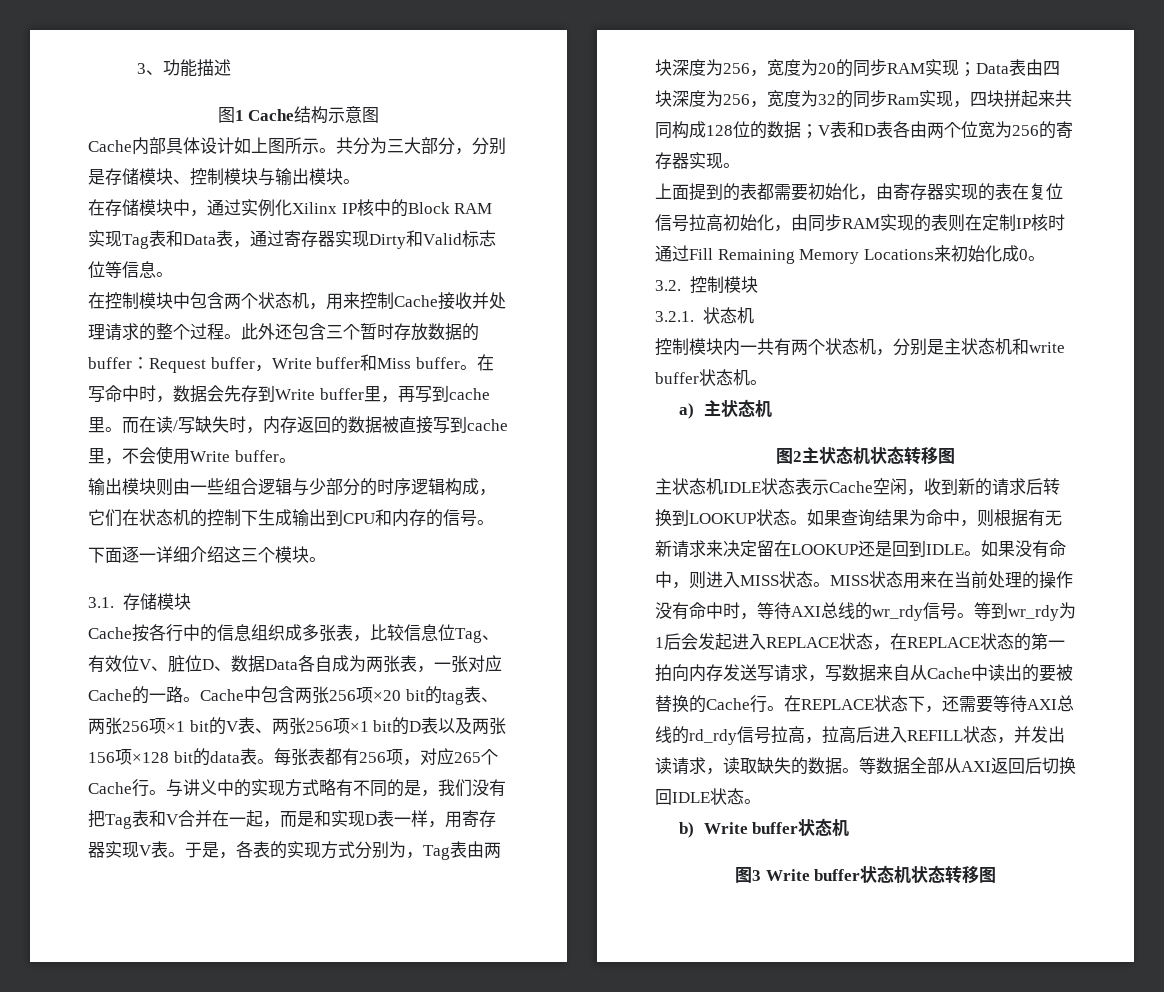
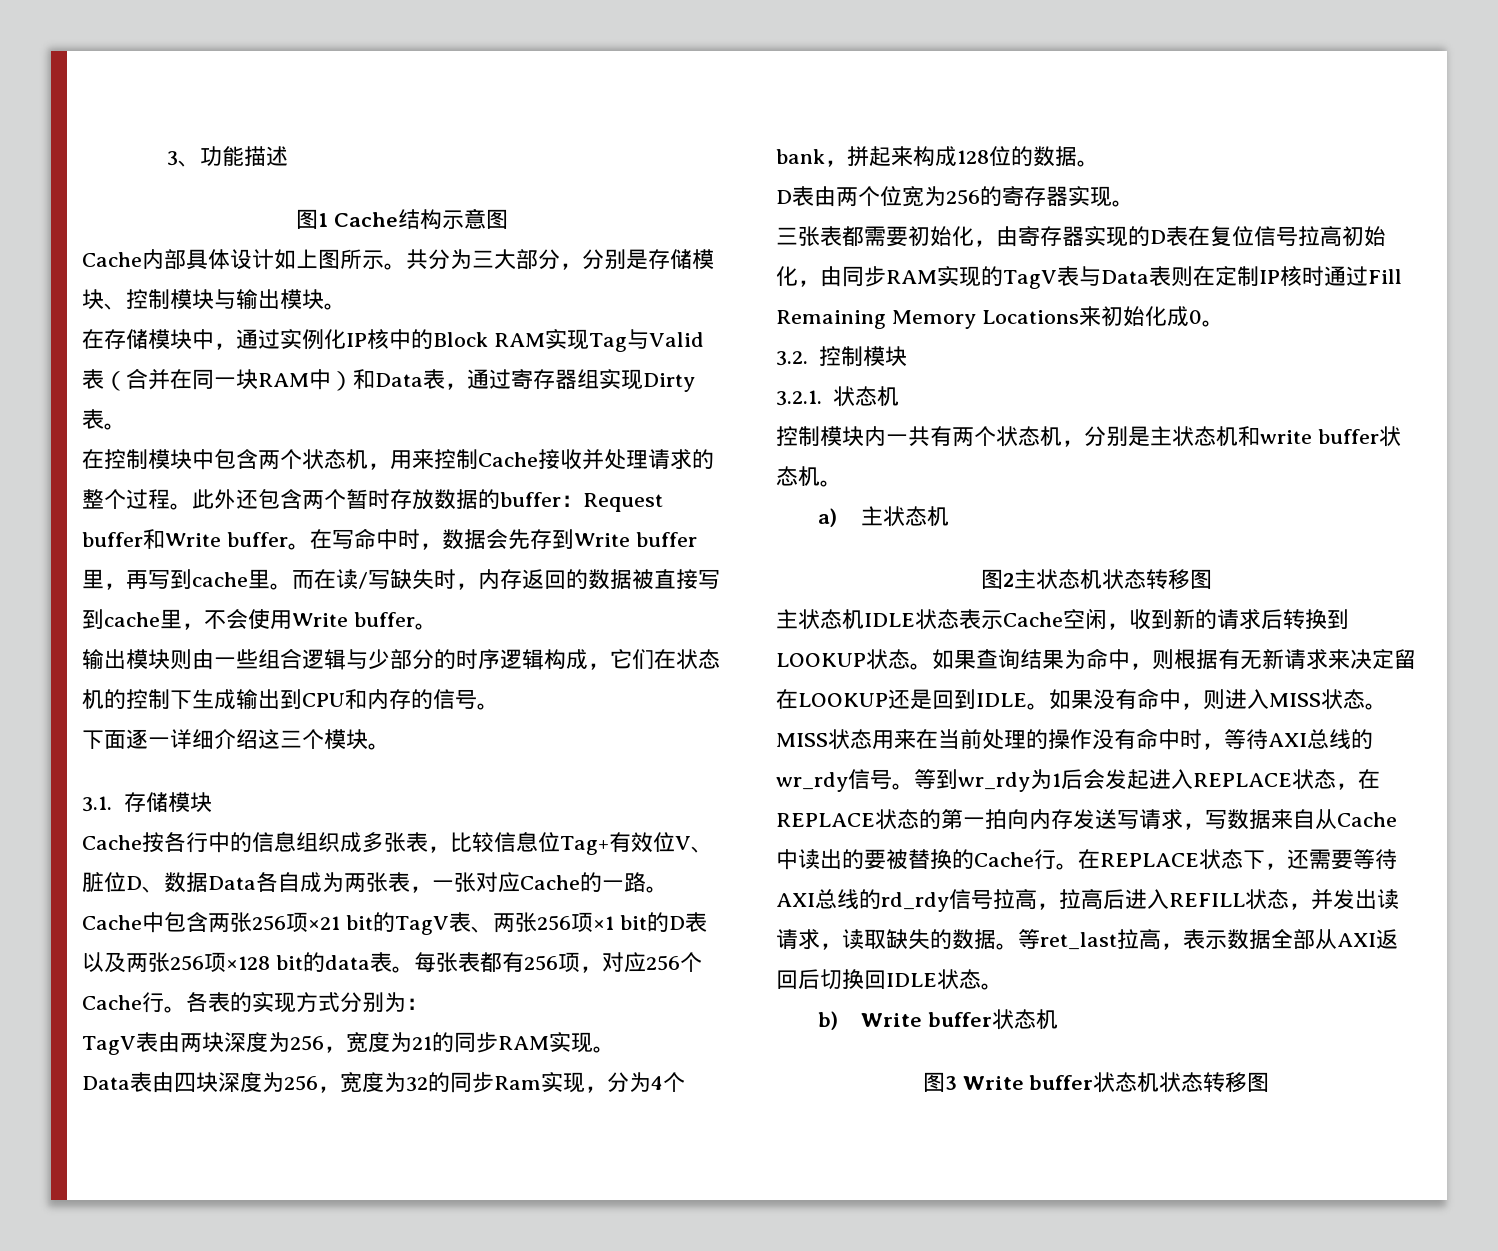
- 在存储模块中，通过实例化Xilinx IP核中的Block RAM实现Tag表和Data表，通过寄存器实现Dirty和Valid标志位等信息。
+ 在存储模块中，通过实例化IP核中的Block RAM实现Tag与Valid表（合并在同一块RAM中）和Data表，通过寄存器组实现Dirty表。
- 此外还包含三个暂时存放数据的buffer：Request buffer，Write buffer和Miss buffer。
+ 此外还包含两个暂时存放数据的buffer：Request buffer和Write buffer。
- Cache按各行中的信息组织成多张表，比较信息位Tag、有效位V、脏位D、数据Data各自成为两张表，一张对应Cache的一路。
+ Cache按各行中的信息组织成多张表，比较信息位Tag+有效位V、脏位D、数据Data各自成为两张表，一张对应Cache的一路。
- Cache中包含两张256项×20 bit的tag表、两张256项×1 bit的V表、两张256项×1 bit的D表以及两张156项×128 bit的data表。
+ Cache中包含两张256项×21 bit的TagV表、两张256项×1 bit的D表以及两张256项×128 bit的data表。
- 每张表都有256项，对应265个Cache行。
+ 每张表都有256项，对应256个Cache行。
- 与讲义中的实现方式略有不同的是，我们没有把Tag表和V合并在一起，而是和实现D表一样，用寄存器实现V表。于是，各表的实现方式分别为，Tag表由两块深度为256，宽度为20的同步RAM实现；Data表由四块深度为256，宽度为32的同步Ram实现，四块拼起来共同构成128位的数据；V表和D表各由两个位宽为256的寄存器实现。
+ 各表的实现方式分别为：
+ TagV表由两块深度为256，宽度为21的同步RAM实现。
+ Data表由四块深度为256，宽度为32的同步Ram实现，分为4个bank，拼起来构成128位的数据。
+ D表由两个位宽为256的寄存器实现。
- 上面提到的表都需要初始化，由寄存器实现的表在复位信号拉高初始化，由同步RAM实现的表则在定制IP核时通过Fill Remaining Memory Locations来初始化成0。
+ 三张表都需要初始化，由寄存器实现的D表在复位信号拉高初始化，由同步RAM实现的TagV表与Data表则在定制IP核时通过Fill Remaining Memory Locations来初始化成0。
- 等数据全部从AXI返回后切换回IDLE状态。
+ 等ret_last拉高，表示数据全部从AXI返回后切换回IDLE状态。

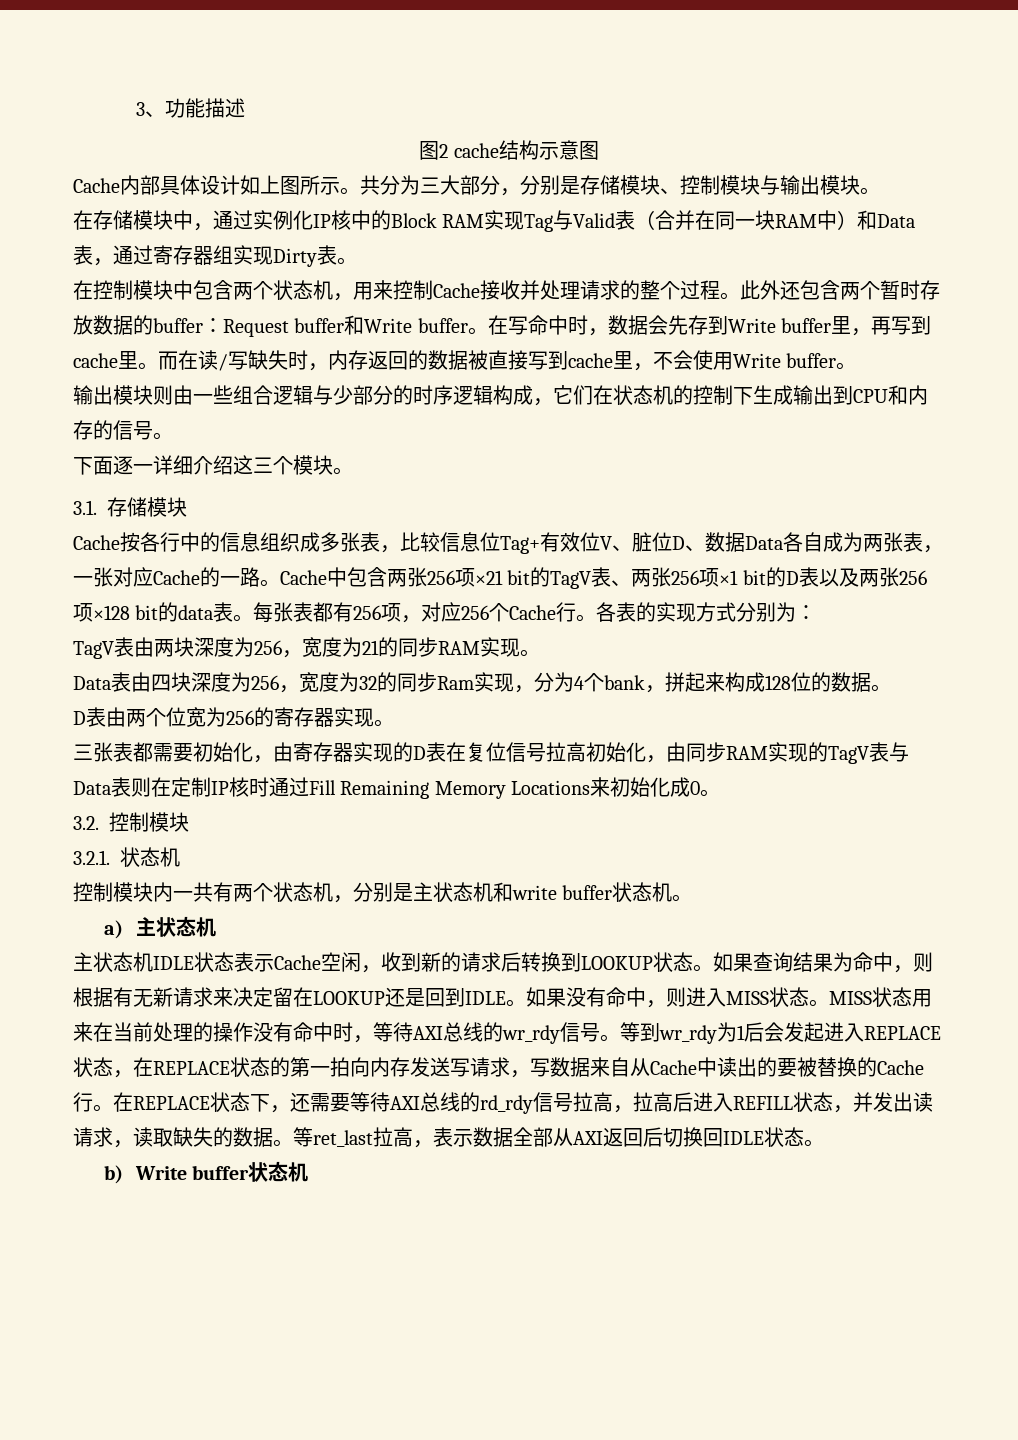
- 图1 Cache结构示意图
+ 图2 cache结构示意图
- 图2主状态机状态转移图
- 图3 Write buffer状态机状态转移图

